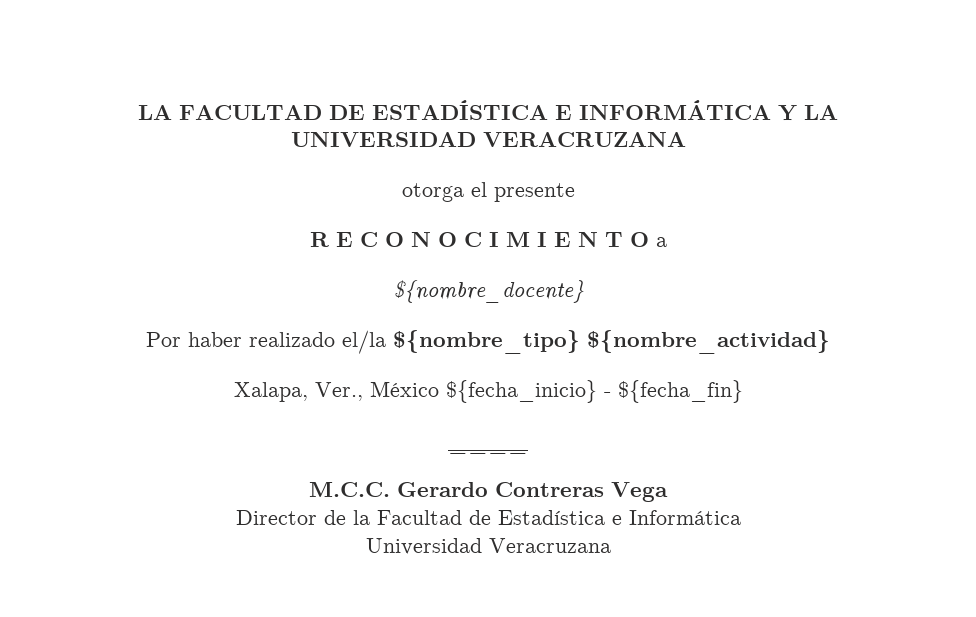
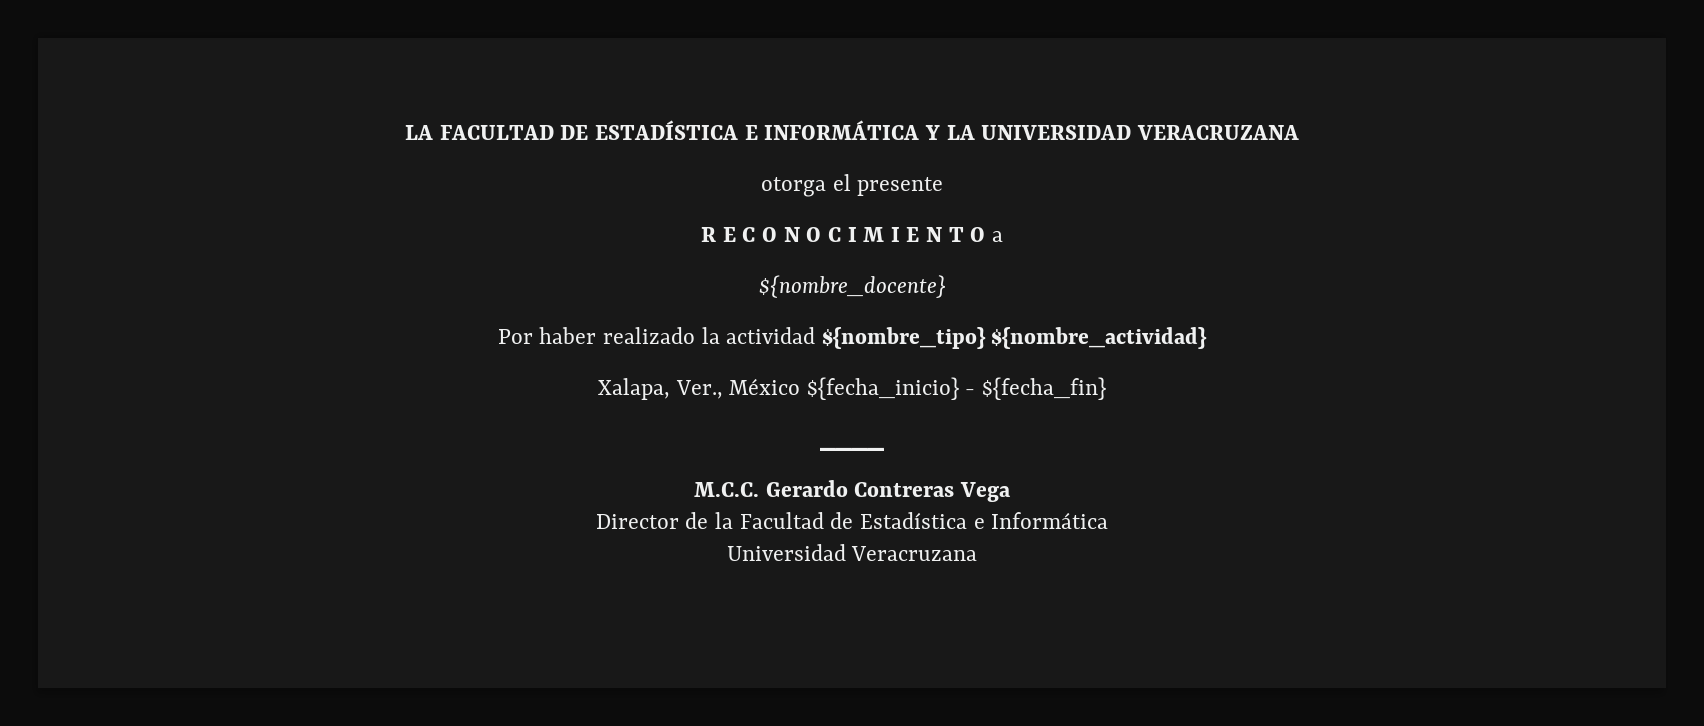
- Por haber realizado el/la ${nombre_tipo} ${nombre_actividad}
+ Por haber realizado la actividad ${nombre_tipo} ${nombre_actividad}

